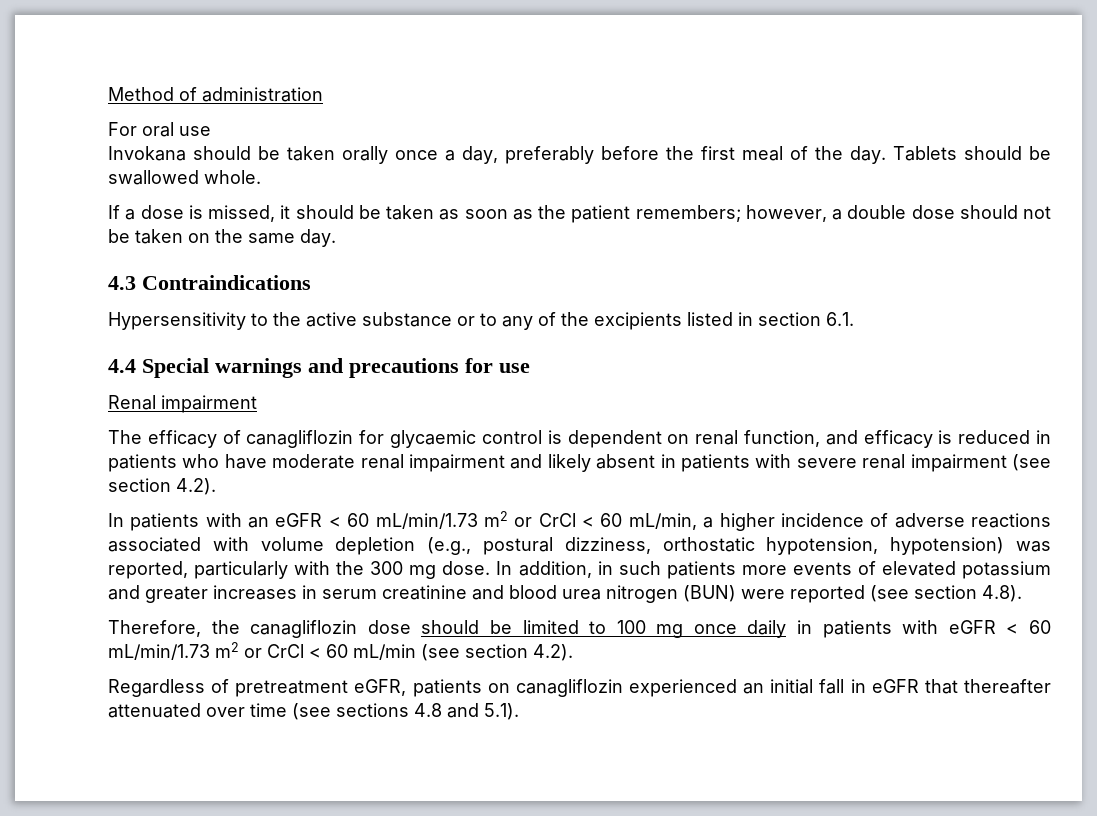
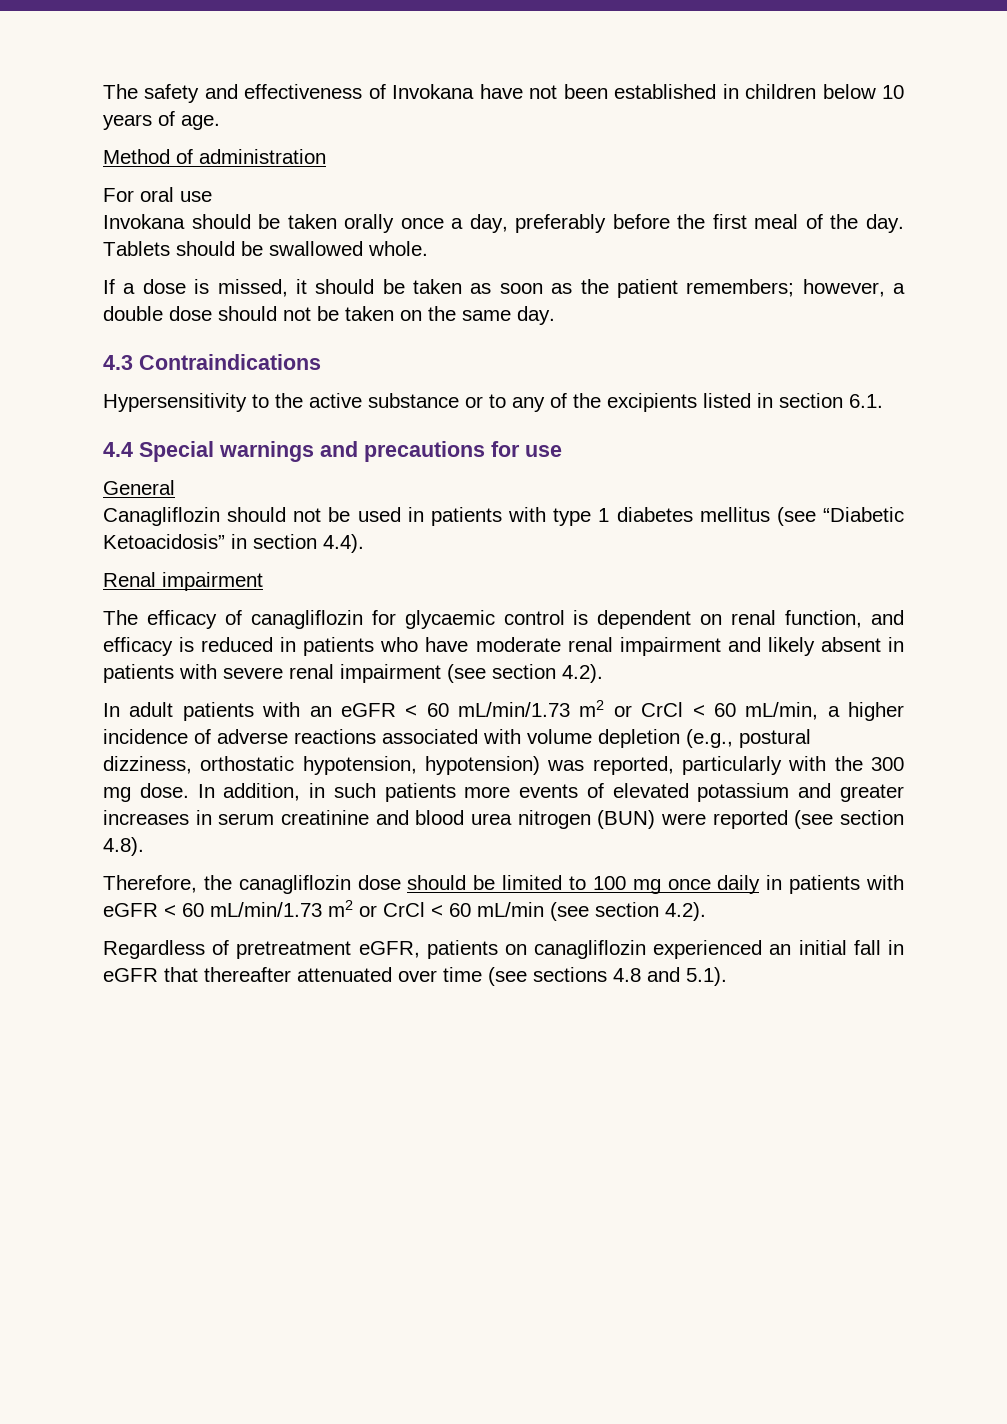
+ The safety and effectiveness of Invokana have not been established in children below 10 years of age.
+ General
+ Canagliflozin should not be used in patients with type 1 diabetes mellitus (see “Diabetic Ketoacidosis” in section 4.4).
- In patients with an eGFR < 60 mL/min/1.73 m2 or CrCl < 60 mL/min, a higher incidence of adverse reactions associated with volume depletion (e.g., postural dizziness, orthostatic hypotension, hypotension) was reported, particularly with the 300 mg dose.
+ In adult patients with an eGFR < 60 mL/min/1.73 m2 or CrCl < 60 mL/min, a higher incidence of adverse reactions associated with volume depletion (e.g., postural dizziness, orthostatic hypotension, hypotension) was reported, particularly with the 300 mg dose.

